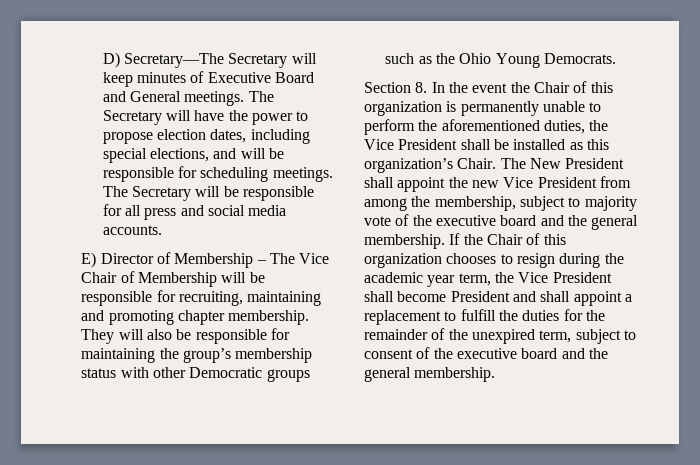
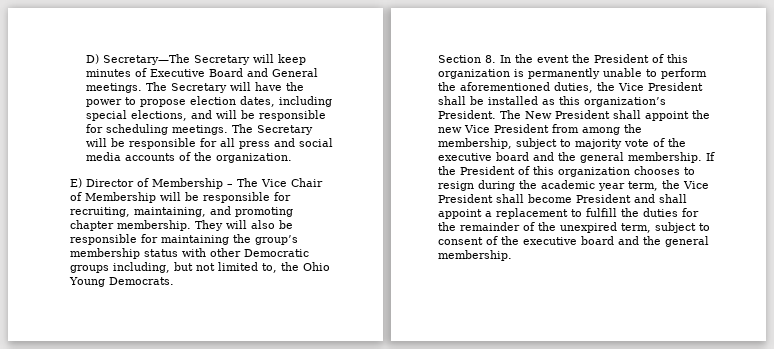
- The Secretary will be responsible for all press and social media accounts.
+ The Secretary will be responsible for all press and social media accounts of the organization.
- E) Director of Membership – The Vice Chair of Membership will be responsible for recruiting, maintaining and promoting chapter membership.
+ E) Director of Membership – The Vice Chair of Membership will be responsible for recruiting, maintaining, and promoting chapter membership.
- They will also be responsible for maintaining the group’s membership status with other Democratic groups such as the Ohio Young Democrats.
+ They will also be responsible for maintaining the group’s membership status with other Democratic groups including, but not limited to, the Ohio Young Democrats.
- Section 8. In the event the Chair of this organization is permanently unable to perform the aforementioned duties, the Vice President shall be installed as this organization’s Chair.
+ Section 8. In the event the President of this organization is permanently unable to perform the aforementioned duties, the Vice President shall be installed as this organization’s President.
- If the Chair of this organization chooses to resign during the academic year term, the Vice President shall become President and shall appoint a replacement to fulfill the duties for the remainder of the unexpired term, subject to consent of the executive board and the general membership.
+ If the President of this organization chooses to resign during the academic year term, the Vice President shall become President and shall appoint a replacement to fulfill the duties for the remainder of the unexpired term, subject to consent of the executive board and the general membership.

